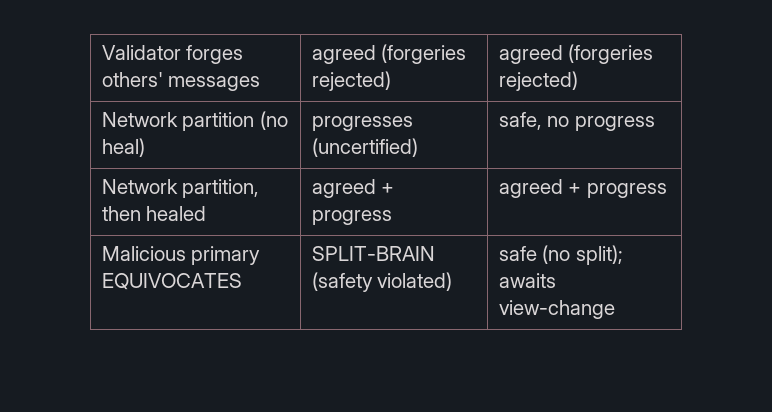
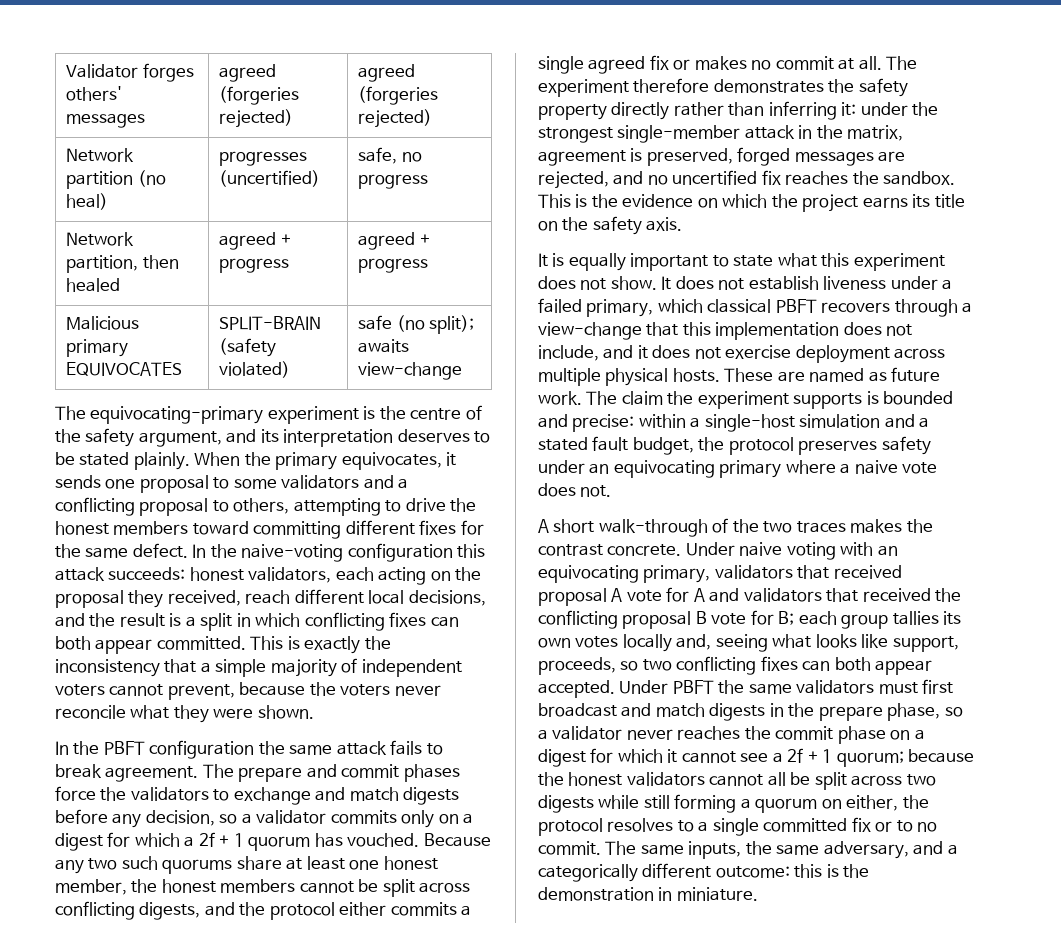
+ The equivocating-primary experiment is the centre of the safety argument, and its interpretation deserves to be stated plainly. When the primary equivocates, it sends one proposal to some validators and a conflicting proposal to others, attempting to drive the honest members toward committing different fixes for the same defect. In the naive-voting configuration this attack succeeds: honest validators, each acting on the proposal they received, reach different local decisions, and the result is a split in which conflicting fixes can both appear committed. This is exactly the inconsistency that a simple majority of independent voters cannot prevent, because the voters never reconcile what they were shown.
+ In the PBFT configuration the same attack fails to break agreement. The prepare and commit phases force the validators to exchange and match digests before any decision, so a validator commits only on a digest for which a 2f + 1 quorum has vouched. Because any two such quorums share at least one honest member, the honest members cannot be split across conflicting digests, and the protocol either commits a single agreed fix or makes no commit at all. The experiment therefore demonstrates the safety property directly rather than inferring it: under the strongest single-member attack in the matrix, agreement is preserved, forged messages are rejected, and no uncertified fix reaches the sandbox. This is the evidence on which the project earns its title on the safety axis.
+ It is equally important to state what this experiment does not show. It does not establish liveness under a failed primary, which classical PBFT recovers through a view-change that this implementation does not include, and it does not exercise deployment across multiple physical hosts. These are named as future work. The claim the experiment supports is bounded and precise: within a single-host simulation and a stated fault budget, the protocol preserves safety under an equivocating primary where a naive vote does not.
+ A short walk-through of the two traces makes the contrast concrete. Under naive voting with an equivocating primary, validators that received proposal A vote for A and validators that received the conflicting proposal B vote for B; each group tallies its own votes locally and, seeing what looks like support, proceeds, so two conflicting fixes can both appear accepted. Under PBFT the same validators must first broadcast and match digests in the prepare phase, so a validator never reaches the commit phase on a digest for which it cannot see a 2f + 1 quorum; because the honest validators cannot all be split across two digests while still forming a quorum on either, the protocol resolves to a single committed fix or to no commit. The same inputs, the same adversary, and a categorically different outcome: this is the demonstration in miniature.

